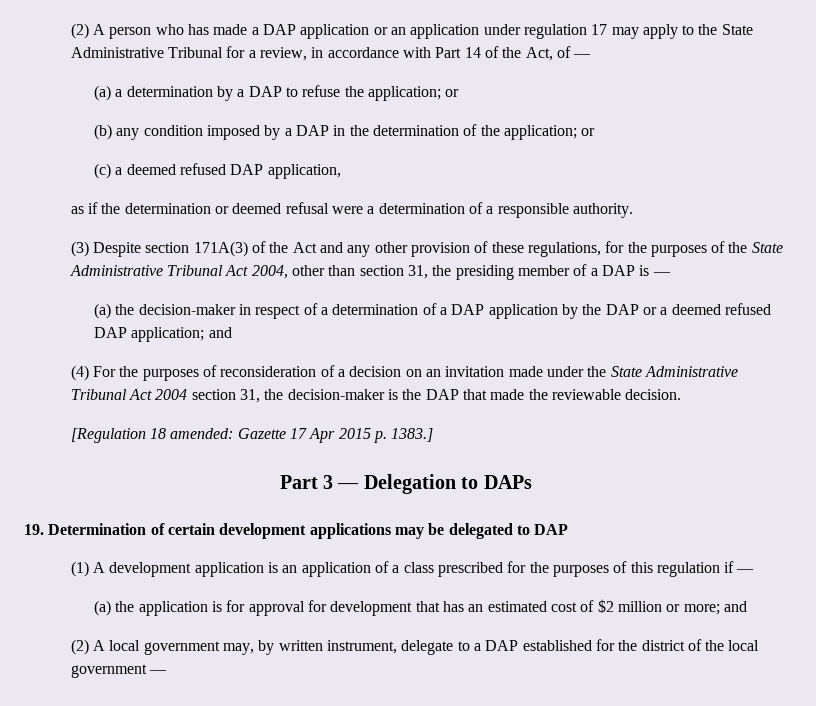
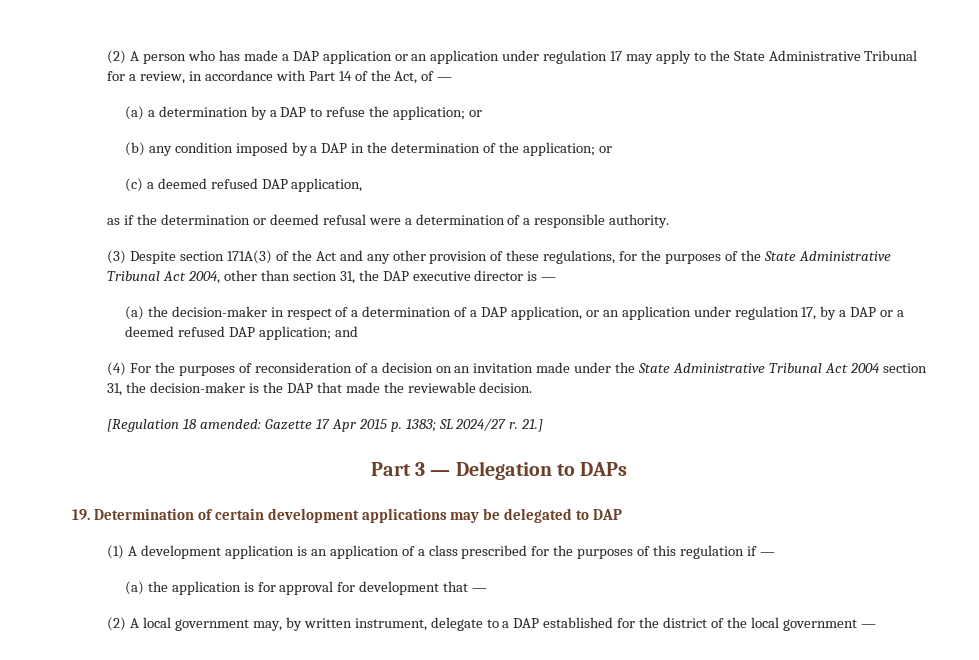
- (3) Despite section 171A(3) of the Act and any other provision of these regulations, for the purposes of the State Administrative Tribunal Act 2004, other than section 31, the presiding member of a DAP is —
+ (3) Despite section 171A(3) of the Act and any other provision of these regulations, for the purposes of the State Administrative Tribunal Act 2004, other than section 31, the DAP executive director is —
- (a) the decision-maker in respect of a determination of a DAP application by the DAP or a deemed refused DAP application; and
+ (a) the decision-maker in respect of a determination of a DAP application, or an application under regulation 17, by a DAP or a deemed refused DAP application; and
- [Regulation 18 amended: Gazette 17 Apr 2015 p. 1383.]
+ [Regulation 18 amended: Gazette 17 Apr 2015 p. 1383; SL 2024/27 r. 21.]
- (a) the application is for approval for development that has an estimated cost of $2 million or more; and
+ (a) the application is for approval for development that —

